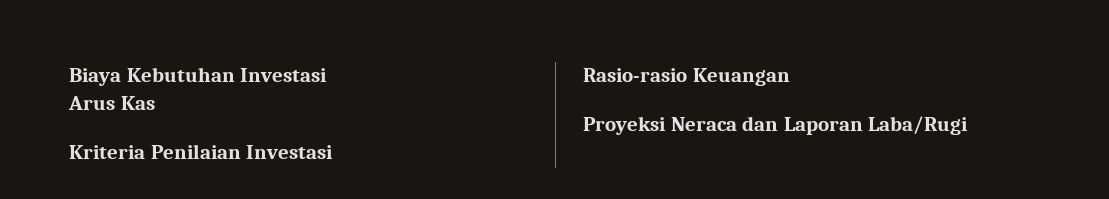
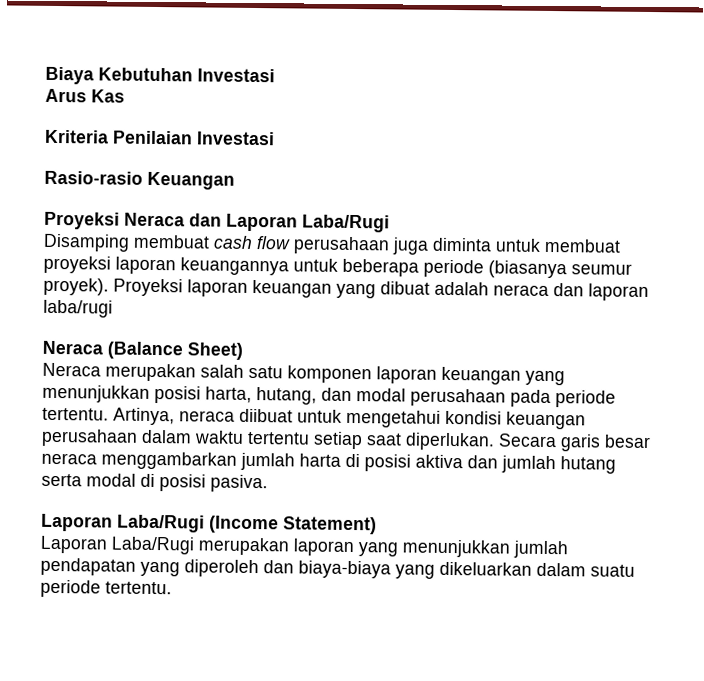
+ Disamping membuat cash flow perusahaan juga diminta untuk membuat proyeksi laporan keuangannya untuk beberapa periode (biasanya seumur proyek). Proyeksi laporan keuangan yang dibuat adalah neraca dan laporan laba/rugi
+ Neraca (Balance Sheet)
+ Neraca merupakan salah satu komponen laporan keuangan yang menunjukkan posisi harta, hutang, dan modal perusahaan pada periode tertentu. Artinya, neraca diibuat untuk mengetahui kondisi keuangan perusahaan dalam waktu tertentu setiap saat diperlukan. Secara garis besar neraca menggambarkan jumlah harta di posisi aktiva dan jumlah hutang serta modal di posisi pasiva.
+ Laporan Laba/Rugi (Income Statement)
+ Laporan Laba/Rugi merupakan laporan yang menunjukkan jumlah pendapatan yang diperoleh dan biaya-biaya yang dikeluarkan dalam suatu periode tertentu.

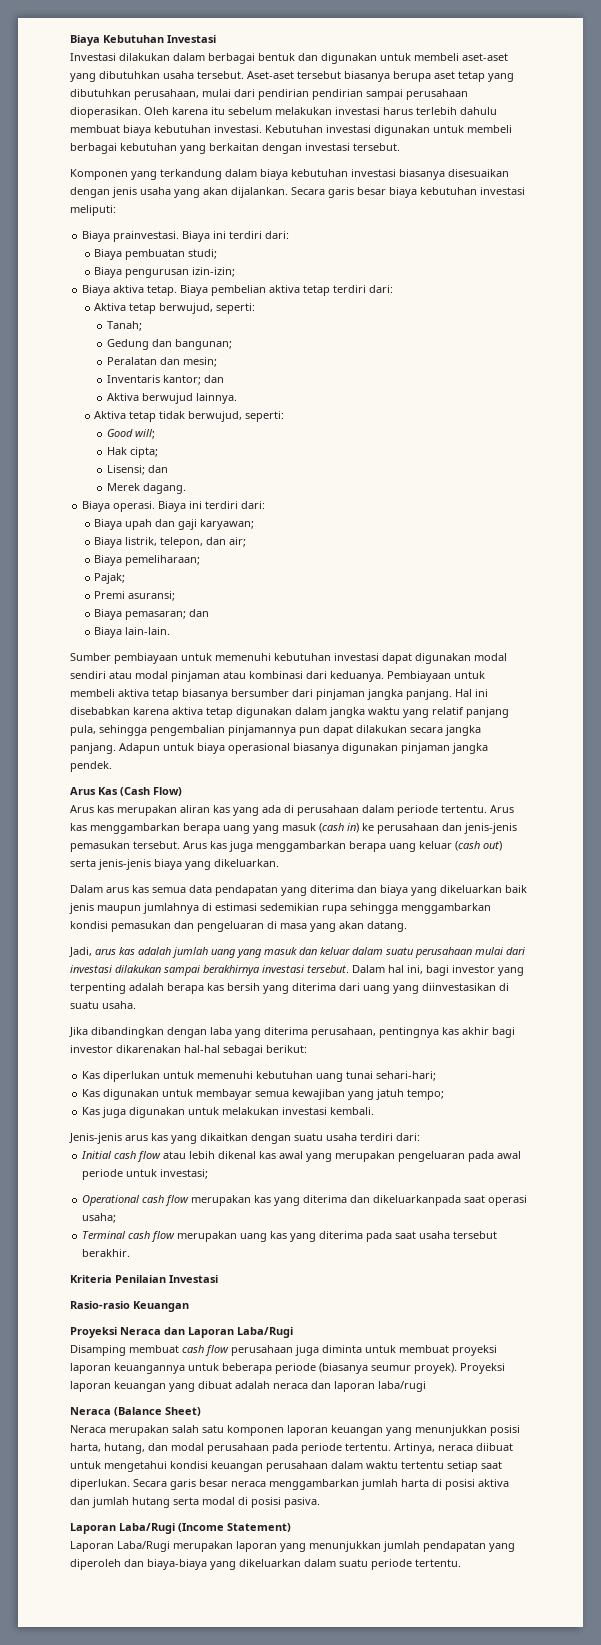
- Arus Kas
+ Investasi dilakukan dalam berbagai bentuk dan digunakan untuk membeli aset-aset yang dibutuhkan usaha tersebut. Aset-aset tersebut biasanya berupa aset tetap yang dibutuhkan perusahaan, mulai dari pendirian pendirian sampai perusahaan dioperasikan. Oleh karena itu sebelum melakukan investasi harus terlebih dahulu membuat biaya kebutuhan investasi. Kebutuhan investasi digunakan untuk membeli berbagai kebutuhan yang berkaitan dengan investasi tersebut.
+ Komponen yang terkandung dalam biaya kebutuhan investasi biasanya disesuaikan dengan jenis usaha yang akan dijalankan. Secara garis besar biaya kebutuhan investasi meliputi:
+ Biaya prainvestasi. Biaya ini terdiri dari:
+ Biaya pembuatan studi;
+ Biaya pengurusan izin-izin;
+ Biaya aktiva tetap. Biaya pembelian aktiva tetap terdiri dari:
+ Aktiva tetap berwujud, seperti:
+ Tanah;
+ Gedung dan bangunan;
+ Peralatan dan mesin;
+ Inventaris kantor; dan
+ Aktiva berwujud lainnya.
+ Aktiva tetap tidak berwujud, seperti:
+ Good will;
+ Hak cipta;
+ Lisensi; dan
+ Merek dagang.
+ Biaya operasi. Biaya ini terdiri dari:
+ Biaya upah dan gaji karyawan;
+ Biaya listrik, telepon, dan air;
+ Biaya pemeliharaan;
+ Pajak;
+ Premi asuransi;
+ Biaya pemasaran; dan
+ Biaya lain-lain.
+ Sumber pembiayaan untuk memenuhi kebutuhan investasi dapat digunakan modal sendiri atau modal pinjaman atau kombinasi dari keduanya. Pembiayaan untuk membeli aktiva tetap biasanya bersumber dari pinjaman jangka panjang. Hal ini disebabkan karena aktiva tetap digunakan dalam jangka waktu yang relatif panjang pula, sehingga pengembalian pinjamannya pun dapat dilakukan secara jangka panjang. Adapun untuk biaya operasional biasanya digunakan pinjaman jangka pendek.
+ Arus Kas (Cash Flow)
+ Arus kas merupakan aliran kas yang ada di perusahaan dalam periode tertentu. Arus kas menggambarkan berapa uang yang masuk (cash in) ke perusahaan dan jenis-jenis pemasukan tersebut. Arus kas juga menggambarkan berapa uang keluar (cash out) serta jenis-jenis biaya yang dikeluarkan.
+ Dalam arus kas semua data pendapatan yang diterima dan biaya yang dikeluarkan baik jenis maupun jumlahnya di estimasi sedemikian rupa sehingga menggambarkan kondisi pemasukan dan pengeluaran di masa yang akan datang.
+ Jadi, arus kas adalah jumlah uang yang masuk dan keluar dalam suatu perusahaan mulai dari investasi dilakukan sampai berakhirnya investasi tersebut. Dalam hal ini, bagi investor yang terpenting adalah berapa kas bersih yang diterima dari uang yang diinvestasikan di suatu usaha.
+ Jika dibandingkan dengan laba yang diterima perusahaan, pentingnya kas akhir bagi investor dikarenakan hal-hal sebagai berikut:
+ Kas diperlukan untuk memenuhi kebutuhan uang tunai sehari-hari;
+ Kas digunakan untuk membayar semua kewajiban yang jatuh tempo;
+ Kas juga digunakan untuk melakukan investasi kembali.
+ Jenis-jenis arus kas yang dikaitkan dengan suatu usaha terdiri dari:
+ Initial cash flow atau lebih dikenal kas awal yang merupakan pengeluaran pada awal periode untuk investasi;
+ Operational cash flow merupakan kas yang diterima dan dikeluarkanpada saat operasi usaha;
+ Terminal cash flow merupakan uang kas yang diterima pada saat usaha tersebut berakhir.

